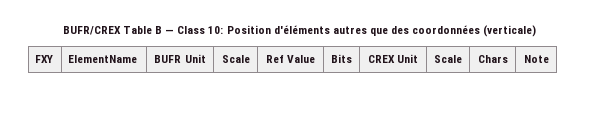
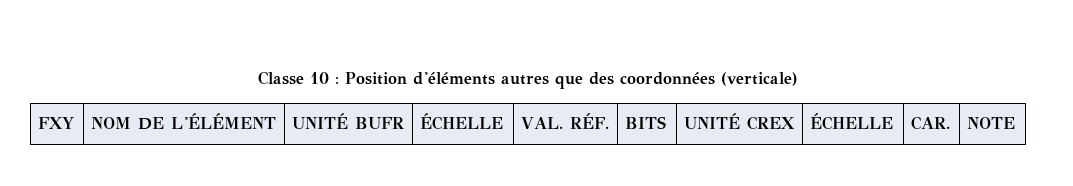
- BUFR/CREX Table B — Class 10: Position d'éléments autres que des coordonnées (verticale)
+ Classe 10 : Position d'éléments autres que des coordonnées (verticale)
- FXY | ElementName | BUFR Unit | Scale | Ref Value | Bits | CREX Unit | Scale | Chars | Note
+ FXY | NOM DE L'ÉLÉMENT | UNITÉ BUFR | ÉCHELLE | VAL. RÉF. | BITS | UNITÉ CREX | ÉCHELLE | CAR. | NOTE

